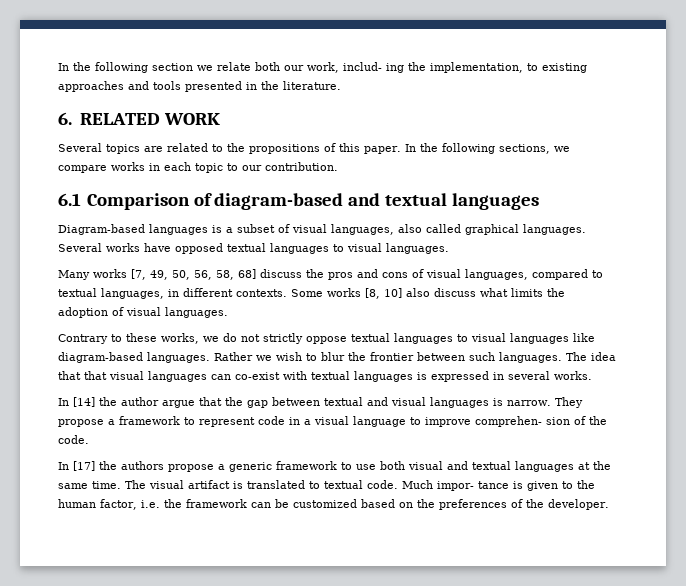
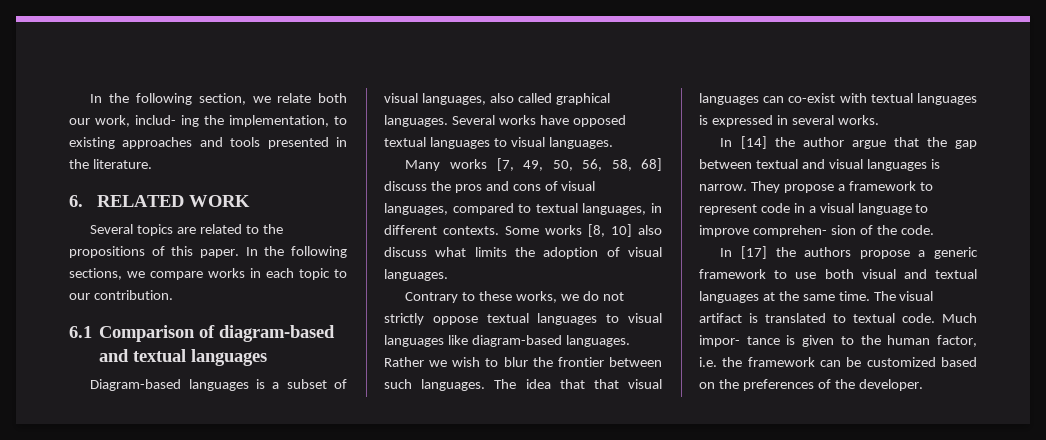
- In the following section we relate both our work, includ- ing the implementation, to existing approaches and tools presented in the literature.
+ In the following section, we relate both our work, includ- ing the implementation, to existing approaches and tools presented in the literature.

